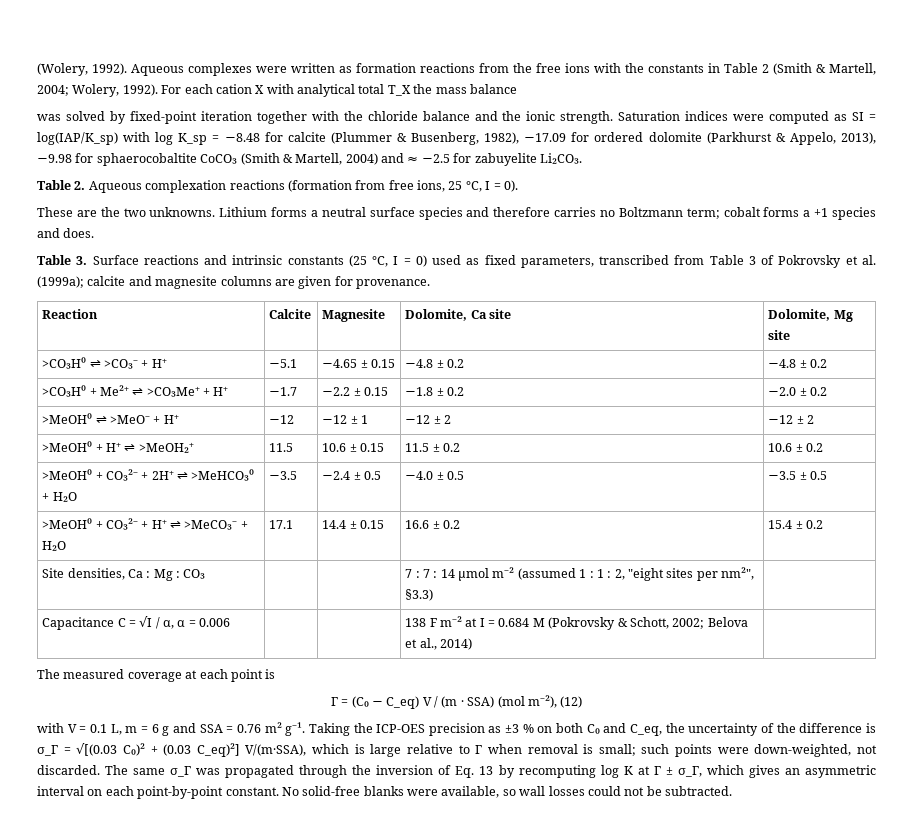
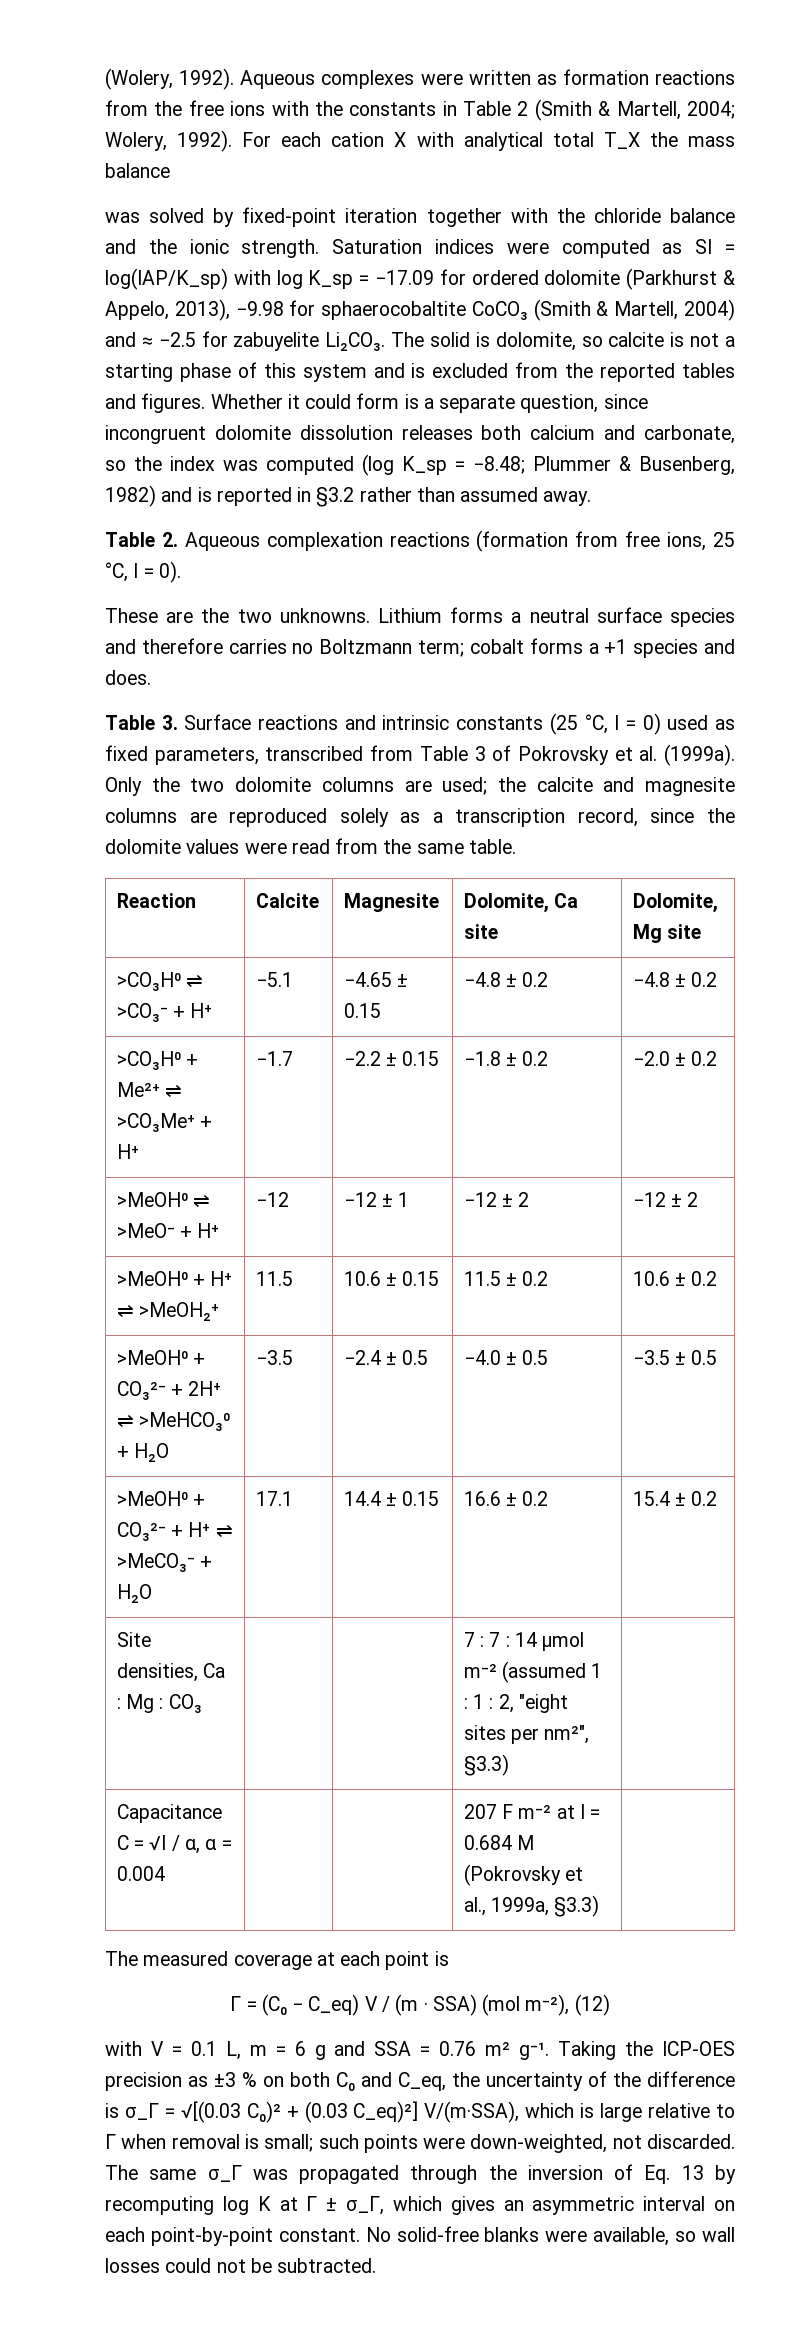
- Saturation indices were computed as SI = log(IAP/K_sp) with log K_sp = −8.48 for calcite (Plummer & Busenberg, 1982), −17.09 for ordered dolomite (Parkhurst & Appelo, 2013), −9.98 for sphaerocobaltite CoCO₃ (Smith & Martell, 2004) and ≈ −2.5 for zabuyelite Li₂CO₃.
+ Saturation indices were computed as SI = log(IAP/K_sp) with log K_sp = −17.09 for ordered dolomite (Parkhurst & Appelo, 2013), −9.98 for sphaerocobaltite CoCO₃ (Smith & Martell, 2004) and ≈ −2.5 for zabuyelite Li₂CO₃. The solid is dolomite, so calcite is not a starting phase of this system and is excluded from the reported tables and figures. Whether it could form is a separate question, since incongruent dolomite dissolution releases both calcium and carbonate, so the index was computed (log K_sp = −8.48; Plummer & Busenberg, 1982) and is reported in §3.2 rather than assumed away.
- Table 3. Surface reactions and intrinsic constants (25 °C, I = 0) used as fixed parameters, transcribed from Table 3 of Pokrovsky et al. (1999a); calcite and magnesite columns are given for provenance.
+ Table 3. Surface reactions and intrinsic constants (25 °C, I = 0) used as fixed parameters, transcribed from Table 3 of Pokrovsky et al. (1999a). Only the two dolomite columns are used; the calcite and magnesite columns are reproduced solely as a transcription record, since the dolomite values were read from the same table.
- Capacitance C = √I / α, α = 0.006 | | | 138 F m⁻² at I = 0.684 M (Pokrovsky & Schott, 2002; Belova et al., 2014) |
+ Capacitance C = √I / α, α = 0.004 | | | 207 F m⁻² at I = 0.684 M (Pokrovsky et al., 1999a, §3.3) |

